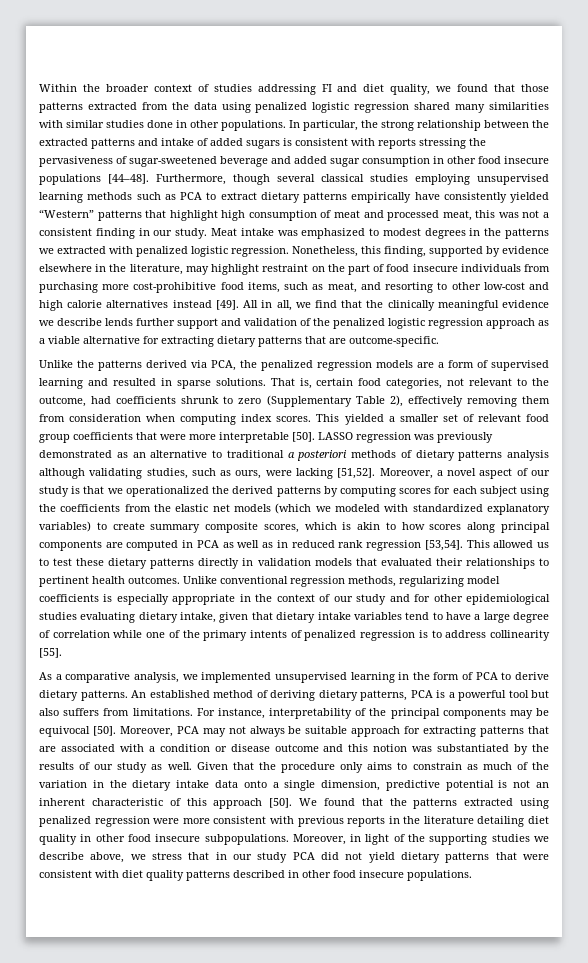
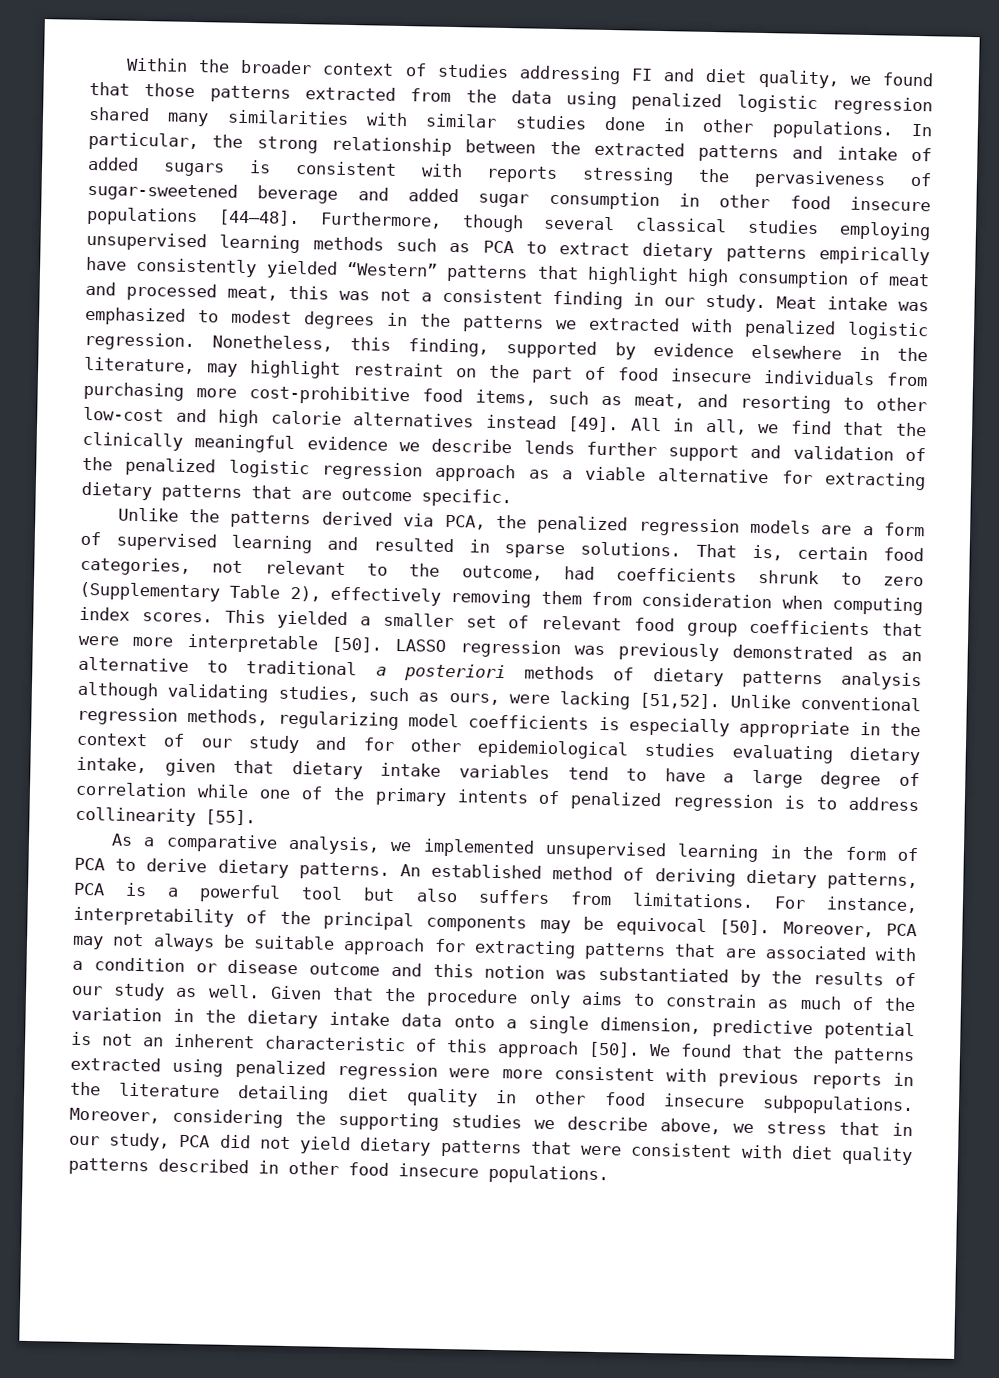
- All in all, we find that the clinically meaningful evidence we describe lends further support and validation of the penalized logistic regression approach as a viable alternative for extracting dietary patterns that are outcome-specific.
+ All in all, we find that the clinically meaningful evidence we describe lends further support and validation of the penalized logistic regression approach as a viable alternative for extracting dietary patterns that are outcome specific.
- Moreover, a novel aspect of our study is that we operationalized the derived patterns by computing scores for each subject using the coefficients from the elastic net models (which we modeled with standardized explanatory variables) to create summary composite scores, which is akin to how scores along principal components are computed in PCA as well as in reduced rank regression [53,54]. This allowed us to test these dietary patterns directly in validation models that evaluated their relationships to pertinent health outcomes.
- Moreover, in light of the supporting studies we describe above, we stress that in our study PCA did not yield dietary patterns that were consistent with diet quality patterns described in other food insecure populations.
+ Moreover, considering the supporting studies we describe above, we stress that in our study, PCA did not yield dietary patterns that were consistent with diet quality patterns described in other food insecure populations.

